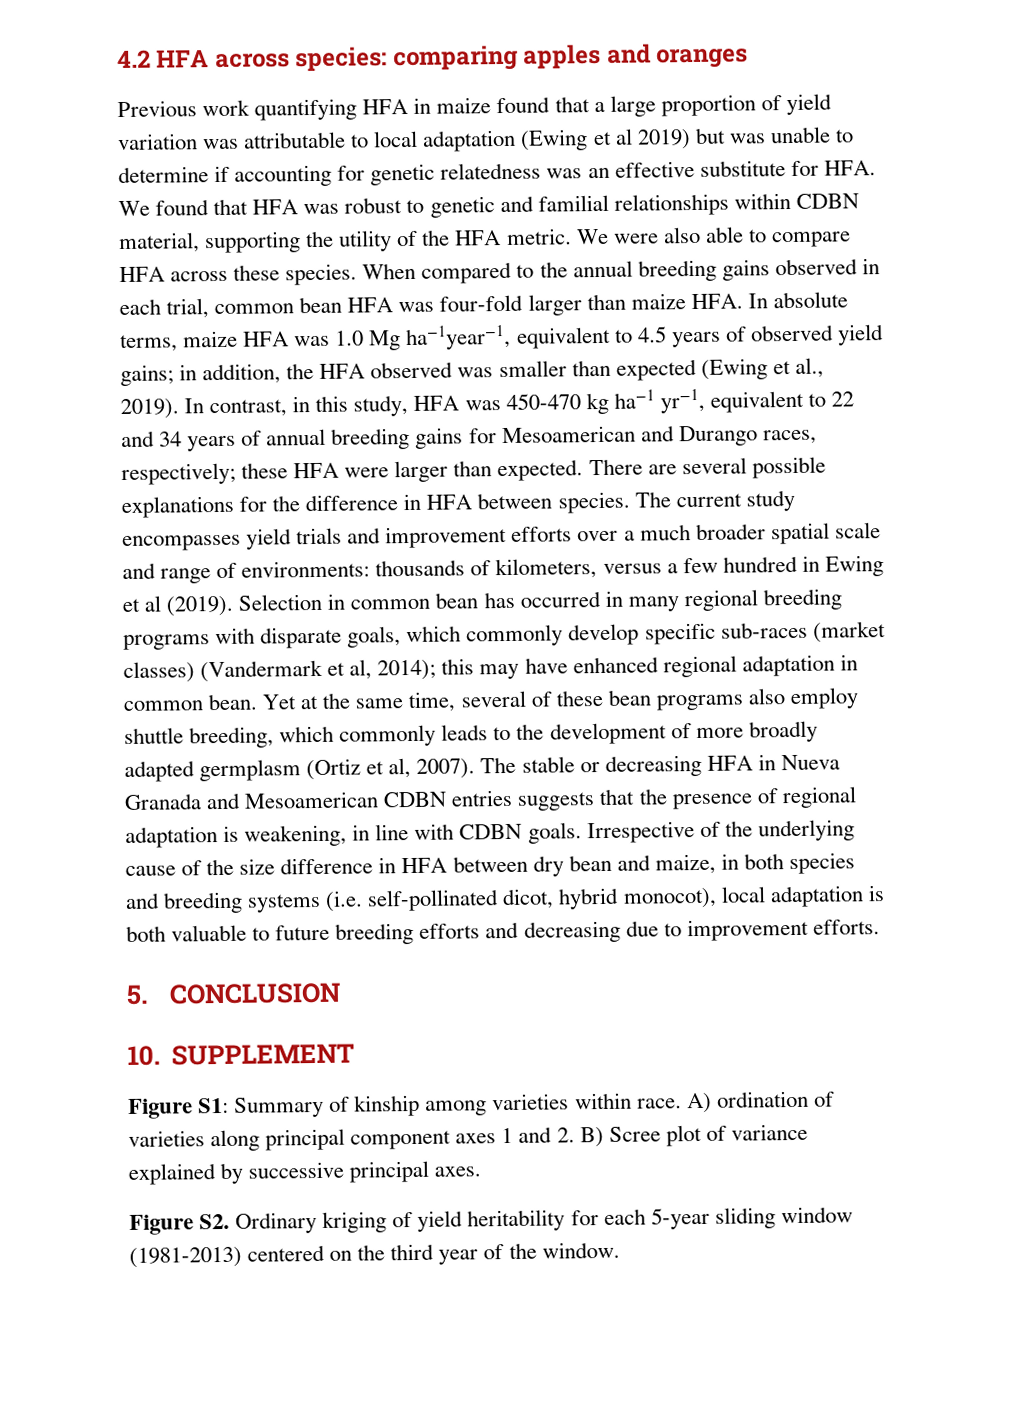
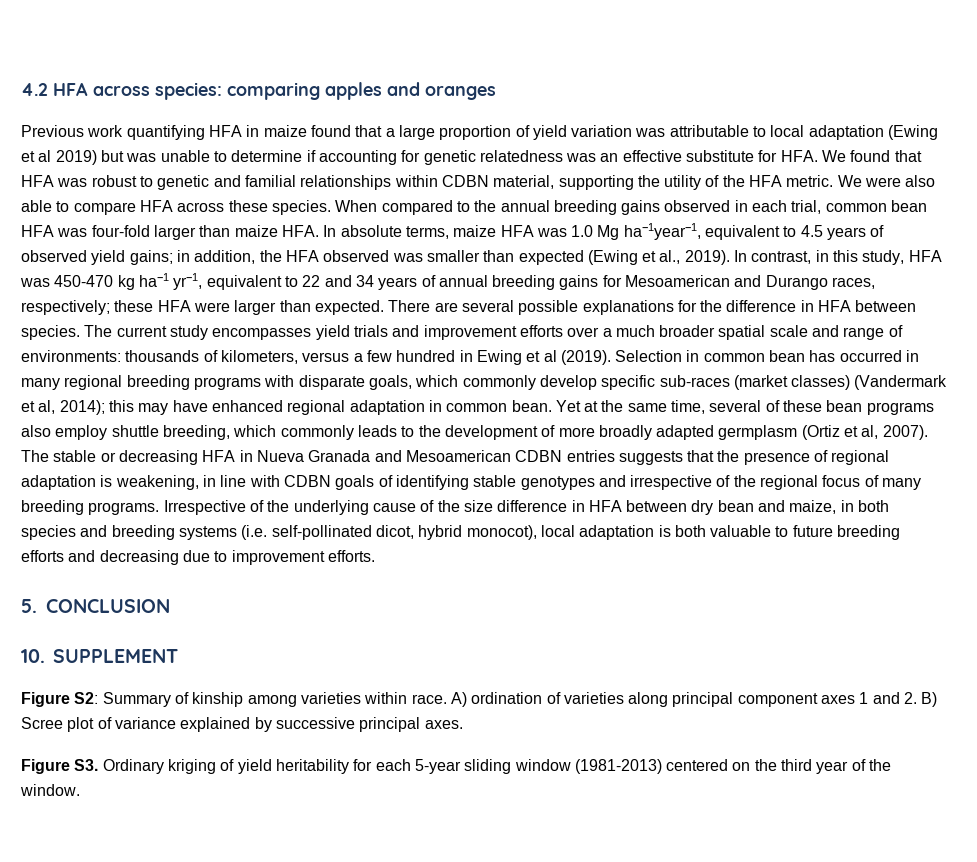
- The stable or decreasing HFA in Nueva Granada and Mesoamerican CDBN entries suggests that the presence of regional adaptation is weakening, in line with CDBN goals.
+ The stable or decreasing HFA in Nueva Granada and Mesoamerican CDBN entries suggests that the presence of regional adaptation is weakening, in line with CDBN goals of identifying stable genotypes and irrespective of the regional focus of many breeding programs.
- Figure S1: Summary of kinship among varieties within race.
+ Figure S2: Summary of kinship among varieties within race.
- Figure S2. Ordinary kriging of yield heritability for each 5-year sliding window (1981-2013) centered on the third year of the window.
+ Figure S3. Ordinary kriging of yield heritability for each 5-year sliding window (1981-2013) centered on the third year of the window.

